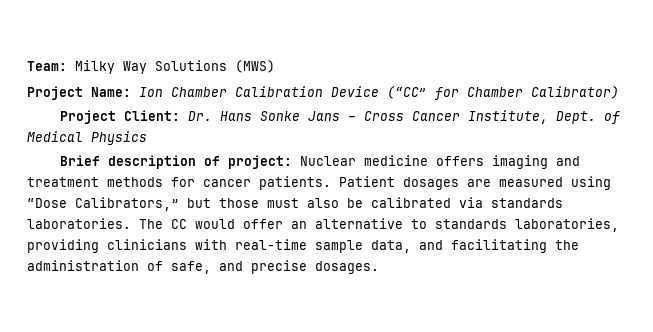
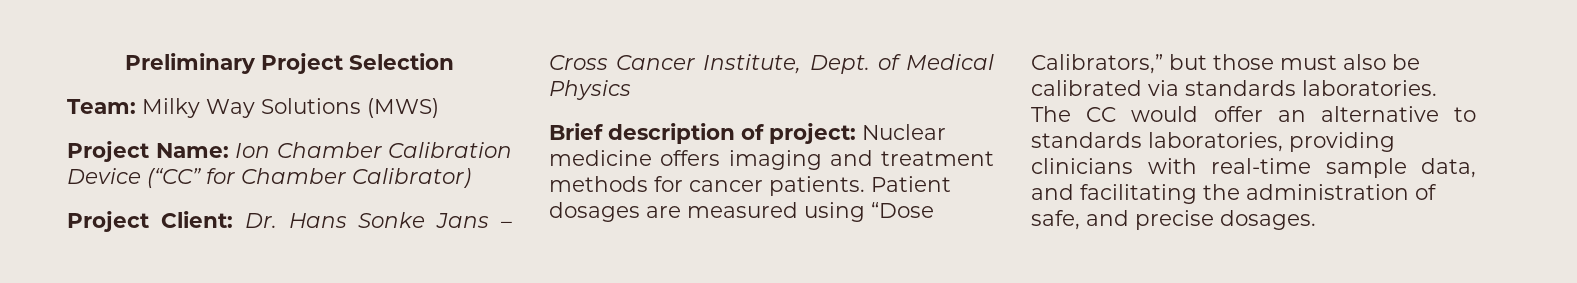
+ Preliminary Project Selection

